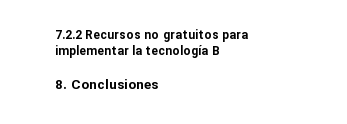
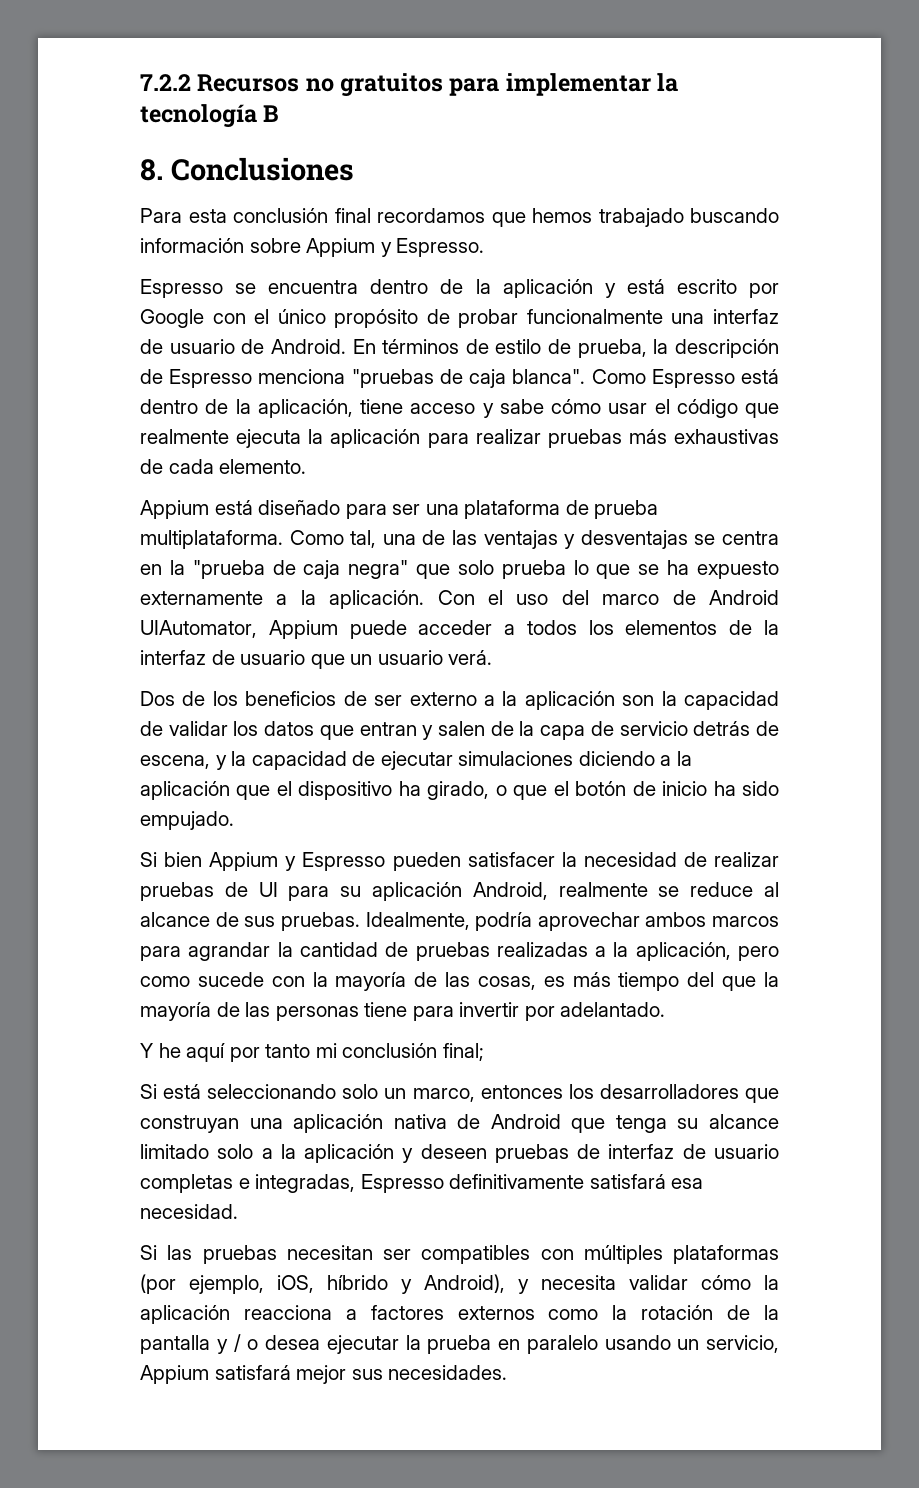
+ Para esta conclusión final recordamos que hemos trabajado buscando información sobre Appium y Espresso.
+ Espresso se encuentra dentro de la aplicación y está escrito por Google con el único propósito de probar funcionalmente una interfaz de usuario de Android. En términos de estilo de prueba, la descripción de Espresso menciona "pruebas de caja blanca". Como Espresso está dentro de la aplicación, tiene acceso y sabe cómo usar el código que realmente ejecuta la aplicación para realizar pruebas más exhaustivas de cada elemento.
+ Appium está diseñado para ser una plataforma de prueba multiplataforma. Como tal, una de las ventajas y desventajas se centra en la "prueba de caja negra" que solo prueba lo que se ha expuesto externamente a la aplicación. Con el uso del marco de Android UIAutomator, Appium puede acceder a todos los elementos de la interfaz de usuario que un usuario verá.
+ Dos de los beneficios de ser externo a la aplicación son la capacidad de validar los datos que entran y salen de la capa de servicio detrás de escena, y la capacidad de ejecutar simulaciones diciendo a la aplicación que el dispositivo ha girado, o que el botón de inicio ha sido empujado.
+ Si bien Appium y Espresso pueden satisfacer la necesidad de realizar pruebas de UI para su aplicación Android, realmente se reduce al alcance de sus pruebas. Idealmente, podría aprovechar ambos marcos para agrandar la cantidad de pruebas realizadas a la aplicación, pero como sucede con la mayoría de las cosas, es más tiempo del que la mayoría de las personas tiene para invertir por adelantado.
+ Y he aquí por tanto mi conclusión final;
+ Si está seleccionando solo un marco, entonces los desarrolladores que construyan una aplicación nativa de Android que tenga su alcance limitado solo a la aplicación y deseen pruebas de interfaz de usuario completas e integradas, Espresso definitivamente satisfará esa necesidad.
+ Si las pruebas necesitan ser compatibles con múltiples plataformas (por ejemplo, iOS, híbrido y Android), y necesita validar cómo la aplicación reacciona a factores externos como la rotación de la pantalla y / o desea ejecutar la prueba en paralelo usando un servicio, Appium satisfará mejor sus necesidades.

